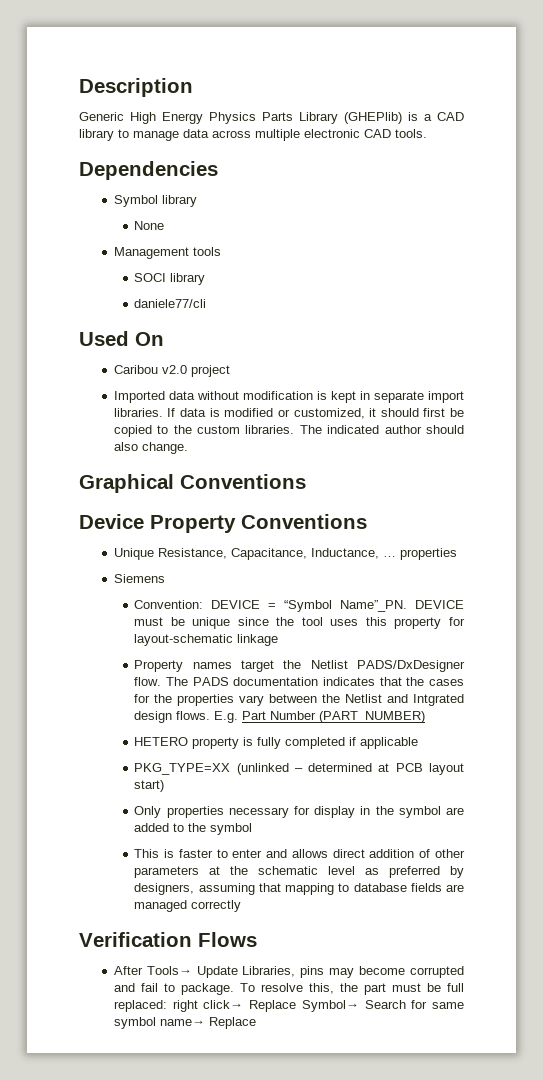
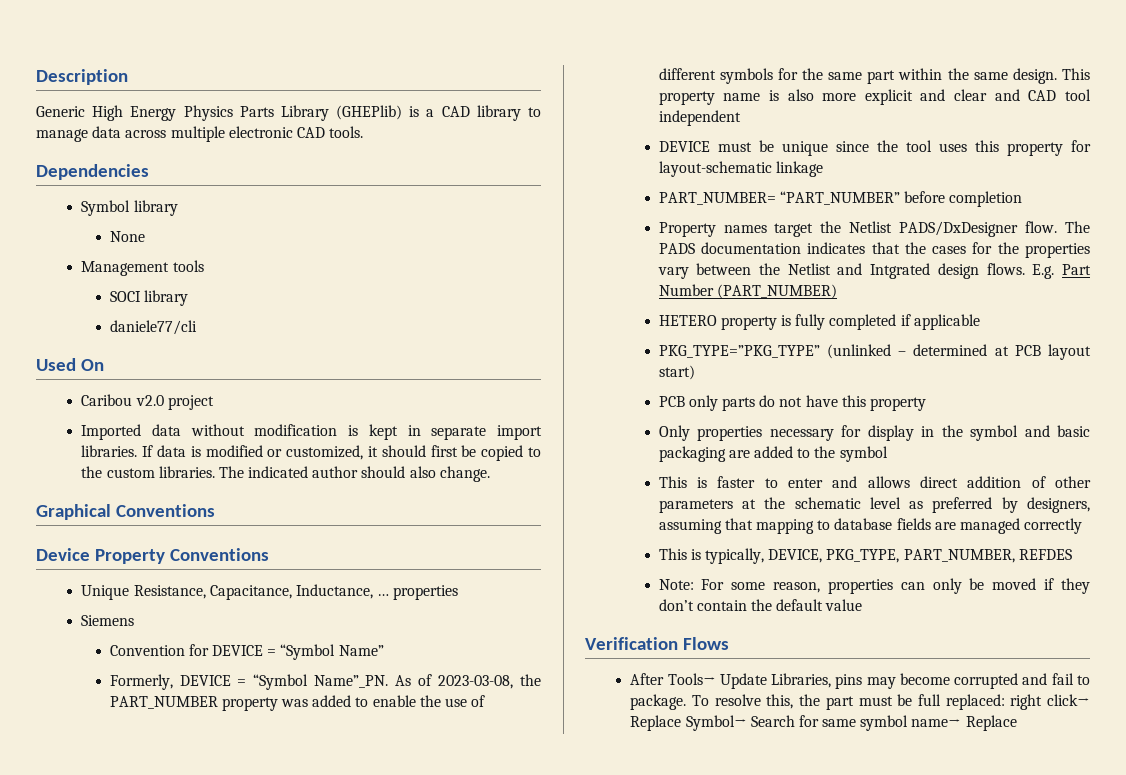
- Convention: DEVICE = “Symbol Name”_PN. DEVICE must be unique since the tool uses this property for layout-schematic linkage
+ Convention for DEVICE = “Symbol Name”
+ Formerly, DEVICE = “Symbol Name”_PN. As of 2023-03-08, the PART_NUMBER property was added to enable the use of different symbols for the same part within the same design. This property name is also more explicit and clear and CAD tool independent
+ DEVICE must be unique since the tool uses this property for layout-schematic linkage
+ PART_NUMBER= “PART_NUMBER” before completion
- PKG_TYPE=XX (unlinked – determined at PCB layout start)
+ PKG_TYPE=”PKG_TYPE” (unlinked – determined at PCB layout start)
+ PCB only parts do not have this property
- Only properties necessary for display in the symbol are added to the symbol
+ Only properties necessary for display in the symbol and basic packaging are added to the symbol
+ This is typically, DEVICE, PKG_TYPE, PART_NUMBER, REFDES
+ Note: For some reason, properties can only be moved if they don’t contain the default value

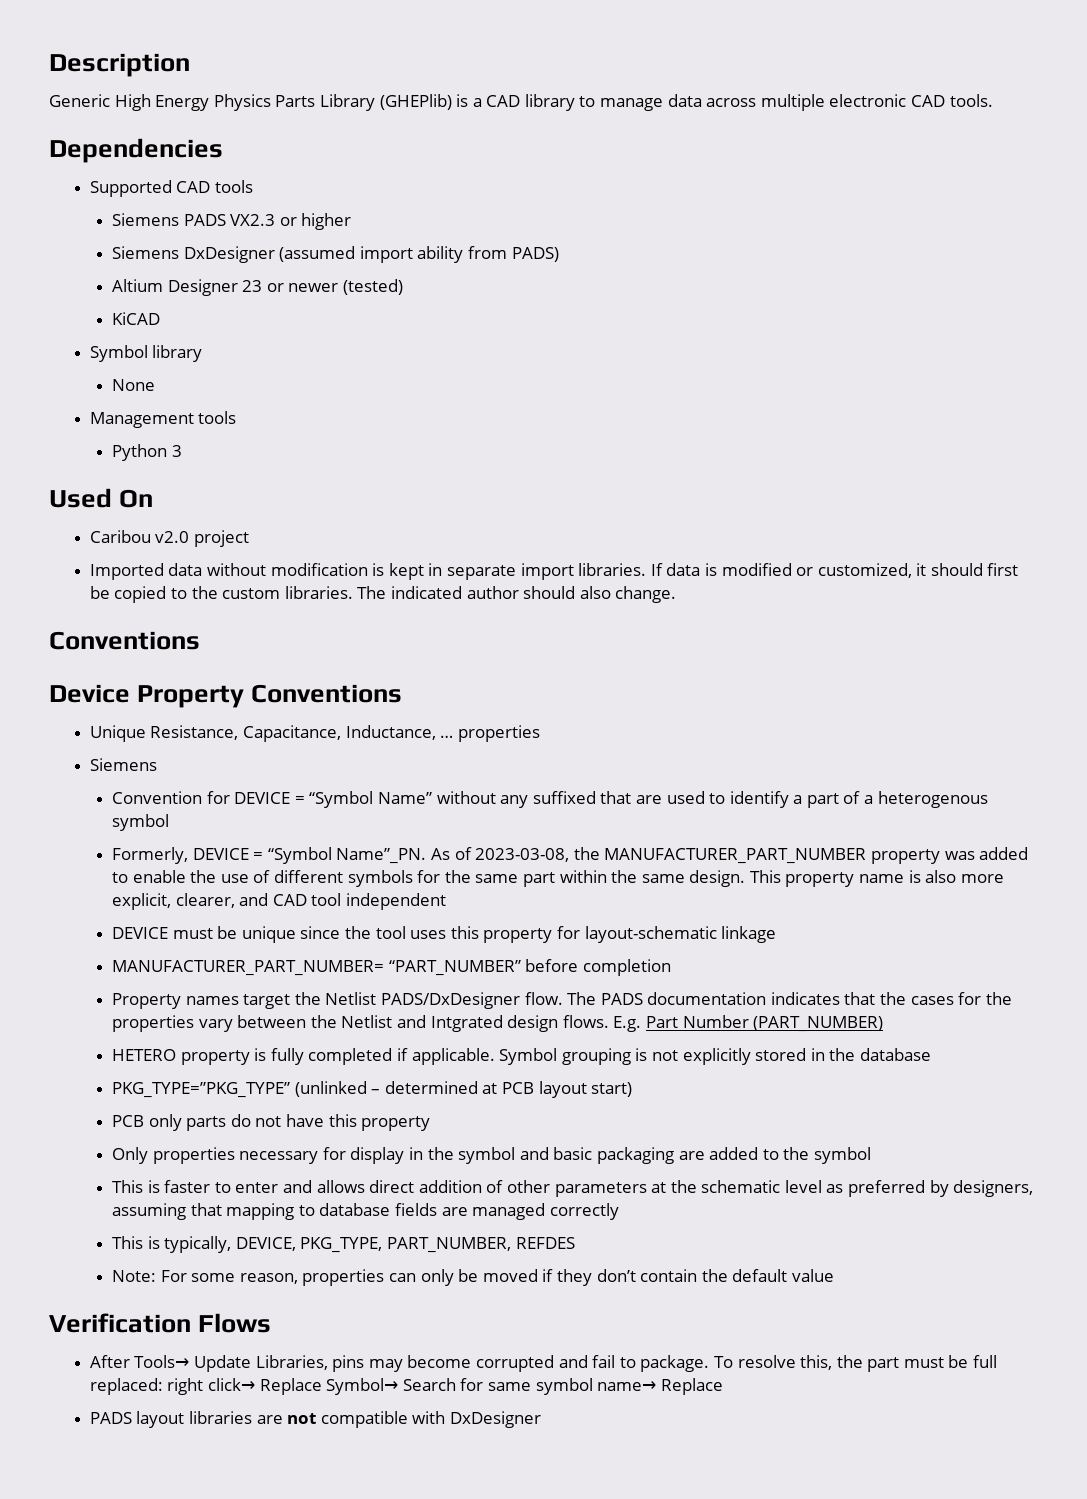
+ Supported CAD tools
+ Siemens PADS VX2.3 or higher
+ Siemens DxDesigner (assumed import ability from PADS)
+ Altium Designer 23 or newer (tested)
+ KiCAD
- SOCI library
- daniele77/cli
+ Python 3
  The indicated author should also change.
- Graphical Conventions
+ Conventions
- Convention for DEVICE = “Symbol Name”
+ Convention for DEVICE = “Symbol Name” without any suffixed that are used to identify a part of a heterogenous symbol
- As of 2023-03-08, the PART_NUMBER property was added to enable the use of different symbols for the same part within the same design.
+ As of 2023-03-08, the MANUFACTURER_PART_NUMBER property was added to enable the use of different symbols for the same part within the same design.
- This property name is also more explicit and clear and CAD tool independent
+ This property name is also more explicit, clearer, and CAD tool independent
- PART_NUMBER= “PART_NUMBER” before completion
+ MANUFACTURER_PART_NUMBER= “PART_NUMBER” before completion
- HETERO property is fully completed if applicable
+ HETERO property is fully completed if applicable. Symbol grouping is not explicitly stored in the database
+ PADS layout libraries are not compatible with DxDesigner

